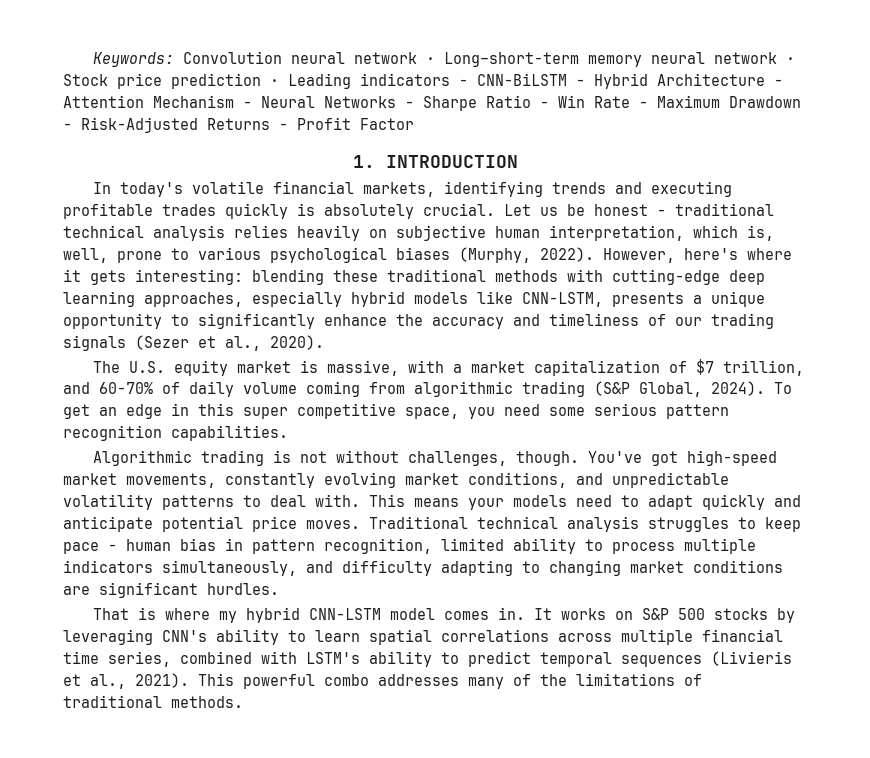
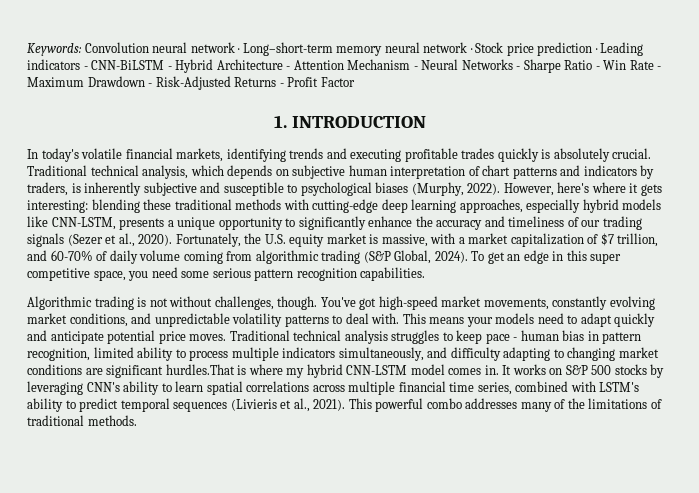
- Let us be honest - traditional technical analysis relies heavily on subjective human interpretation, which is, well, prone to various psychological biases (Murphy, 2022).
+ Traditional technical analysis, which depends on subjective human interpretation of chart patterns and indicators by traders, is inherently subjective and susceptible to psychological biases (Murphy, 2022).
- blending these traditional methods with cutting-edge deep learning approaches, especially hybrid models like CNN-LSTM, presents a unique opportunity to significantly enhance the accuracy and timeliness of our trading signals (Sezer et al., 2020).
- The U.S. equity market is massive, with a market capitalization of $7 trillion, and 60-70% of daily volume coming from algorithmic trading (S&P Global, 2024).
+ blending these traditional methods with cutting-edge deep learning approaches, especially hybrid models like CNN-LSTM, presents a unique opportunity to significantly enhance the accuracy and timeliness of our trading signals (Sezer et al., 2020). Fortunately, the U.S. equity market is massive, with a market capitalization of $7 trillion, and 60-70% of daily volume coming from algorithmic trading (S&P Global, 2024).
- Traditional technical analysis struggles to keep pace - human bias in pattern recognition, limited ability to process multiple indicators simultaneously, and difficulty adapting to changing market conditions are significant hurdles.
- That is where my hybrid CNN-LSTM model comes in.
+ Traditional technical analysis struggles to keep pace - human bias in pattern recognition, limited ability to process multiple indicators simultaneously, and difficulty adapting to changing market conditions are significant hurdles.That is where my hybrid CNN-LSTM model comes in.

